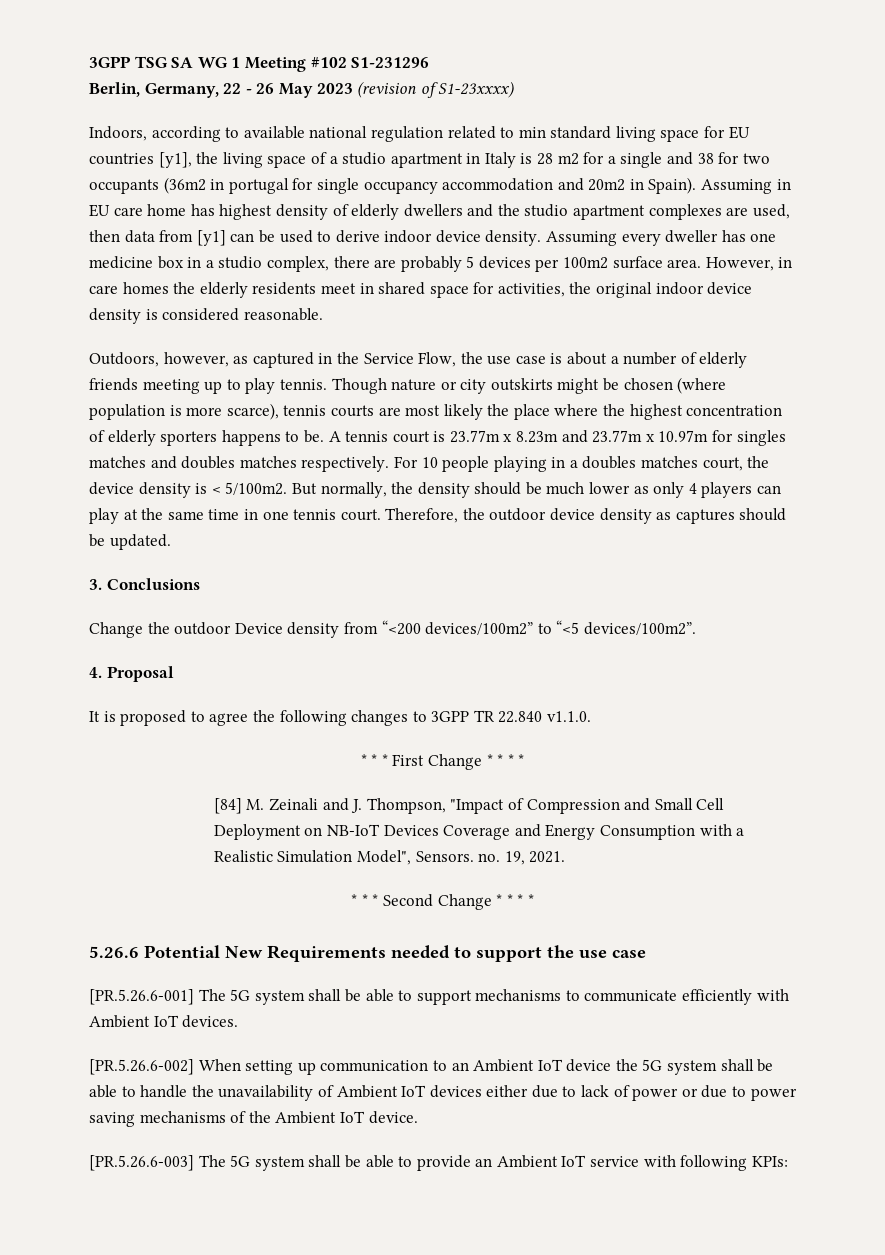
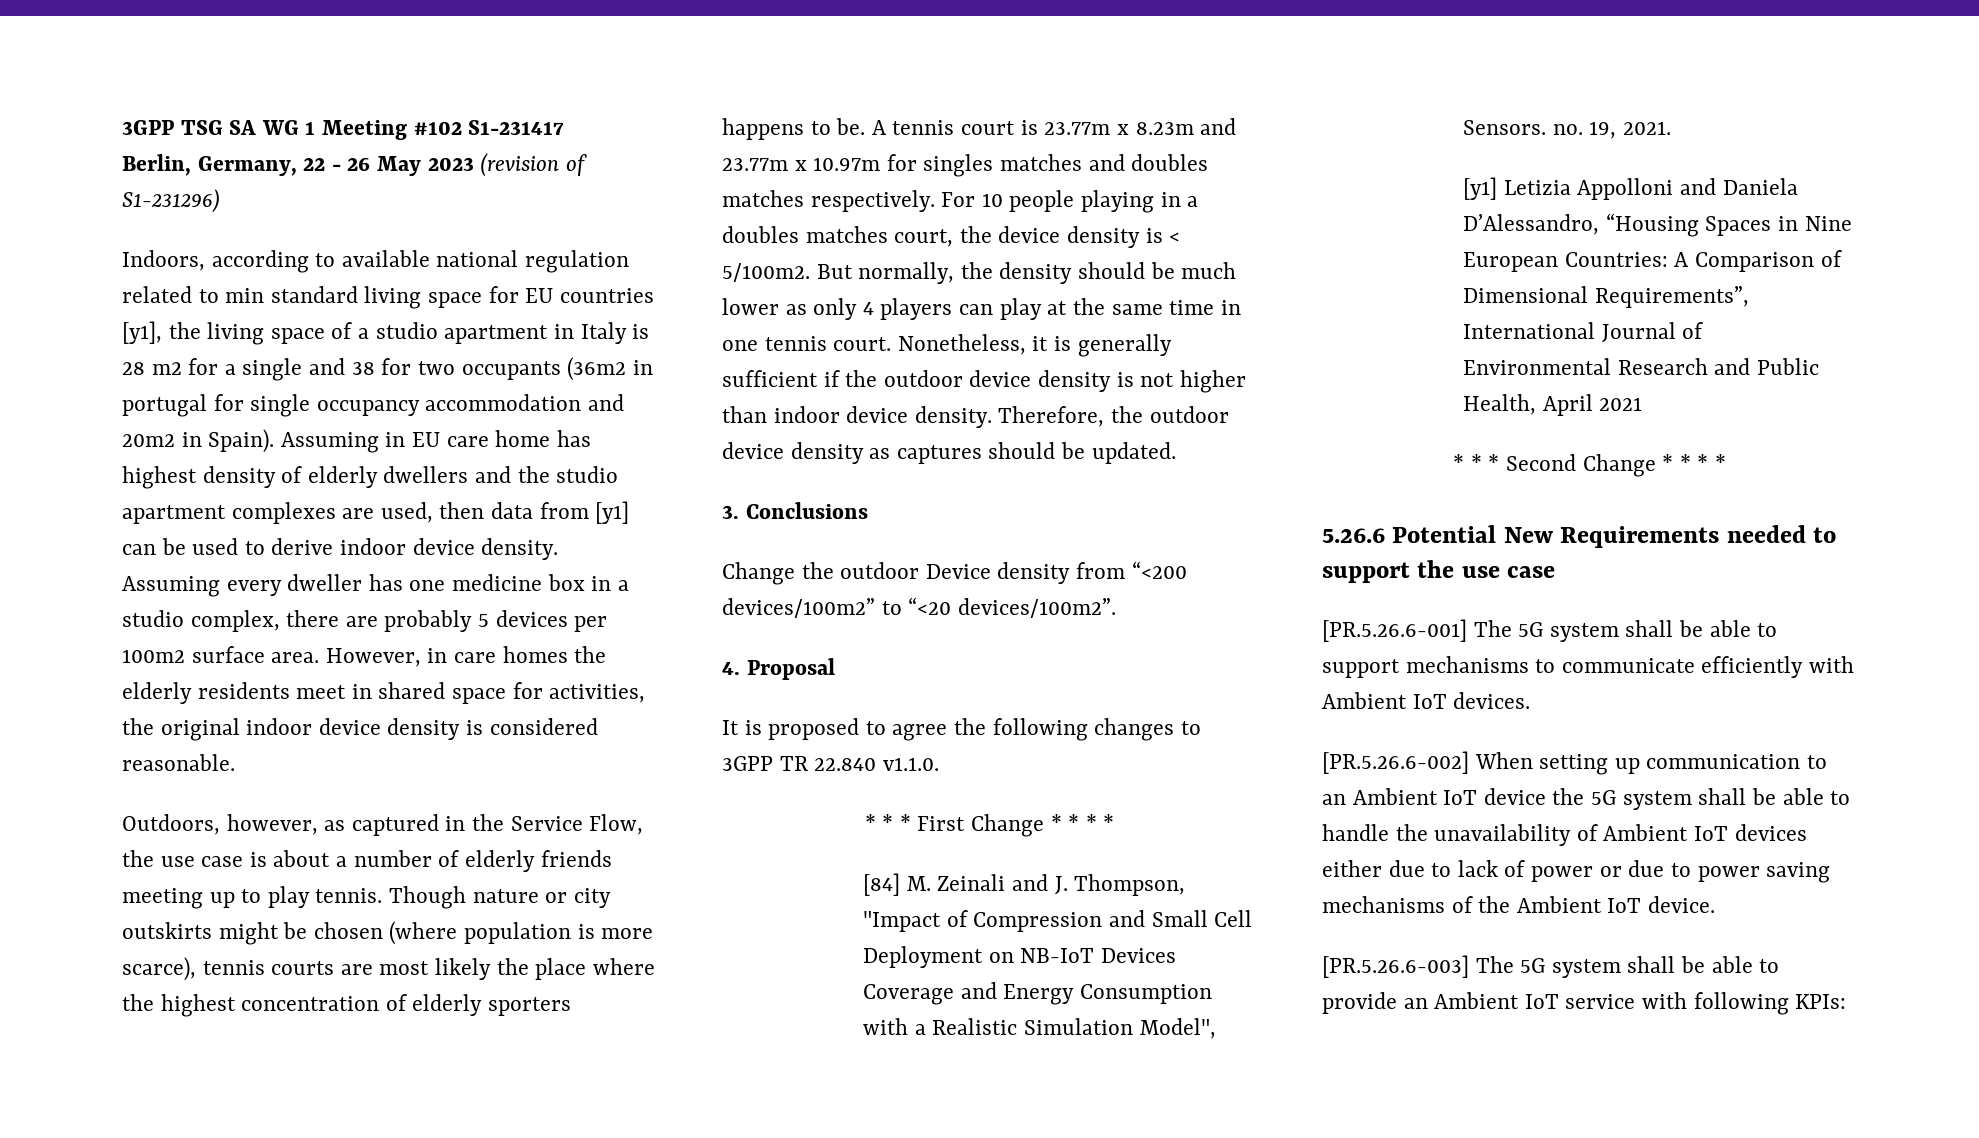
- 3GPP TSG SA WG 1 Meeting #102 S1-231296
+ 3GPP TSG SA WG 1 Meeting #102 S1-231417
- Berlin, Germany, 22 - 26 May 2023 (revision of S1-23xxxx)
+ Berlin, Germany, 22 - 26 May 2023 (revision of S1-231296)
+ Nonetheless, it is generally sufficient if the outdoor device density is not higher than indoor device density.
- Change the outdoor Device density from “<200 devices/100m2” to “<5 devices/100m2”.
+ Change the outdoor Device density from “<200 devices/100m2” to “<20 devices/100m2”.
+ [y1] Letizia Appolloni and Daniela D’Alessandro, “Housing Spaces in Nine European Countries: A Comparison of Dimensional Requirements”, International Journal of Environmental Research and Public Health, April 2021

